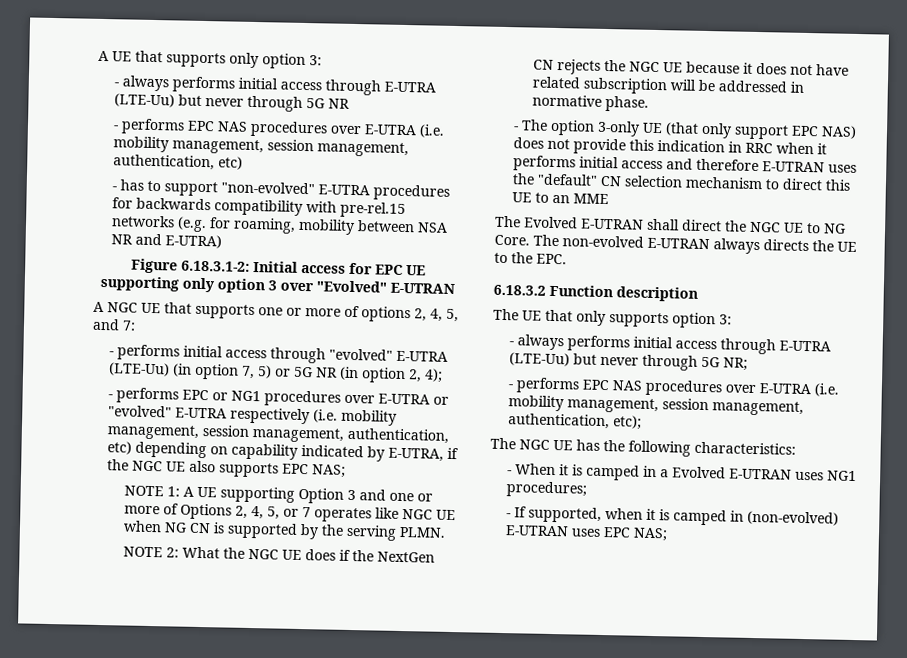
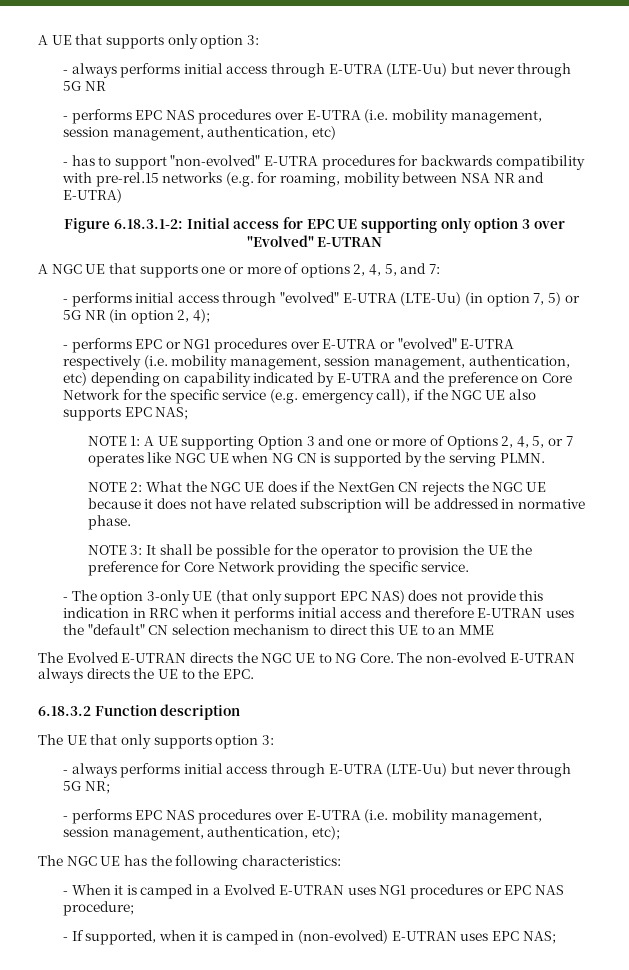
- - performs EPC or NG1 procedures over E-UTRA or "evolved" E-UTRA respectively (i.e. mobility management, session management, authentication, etc) depending on capability indicated by E-UTRA, if the NGC UE also supports EPC NAS;
+ - performs EPC or NG1 procedures over E-UTRA or "evolved" E-UTRA respectively (i.e. mobility management, session management, authentication, etc) depending on capability indicated by E-UTRA and the preference on Core Network for the specific service (e.g. emergency call), if the NGC UE also supports EPC NAS;
+ NOTE 3: It shall be possible for the operator to provision the UE the preference for Core Network providing the specific service.
- The Evolved E-UTRAN shall direct the NGC UE to NG Core.
+ The Evolved E-UTRAN directs the NGC UE to NG Core.
- - When it is camped in a Evolved E-UTRAN uses NG1 procedures;
+ - When it is camped in a Evolved E-UTRAN uses NG1 procedures or EPC NAS procedure;

